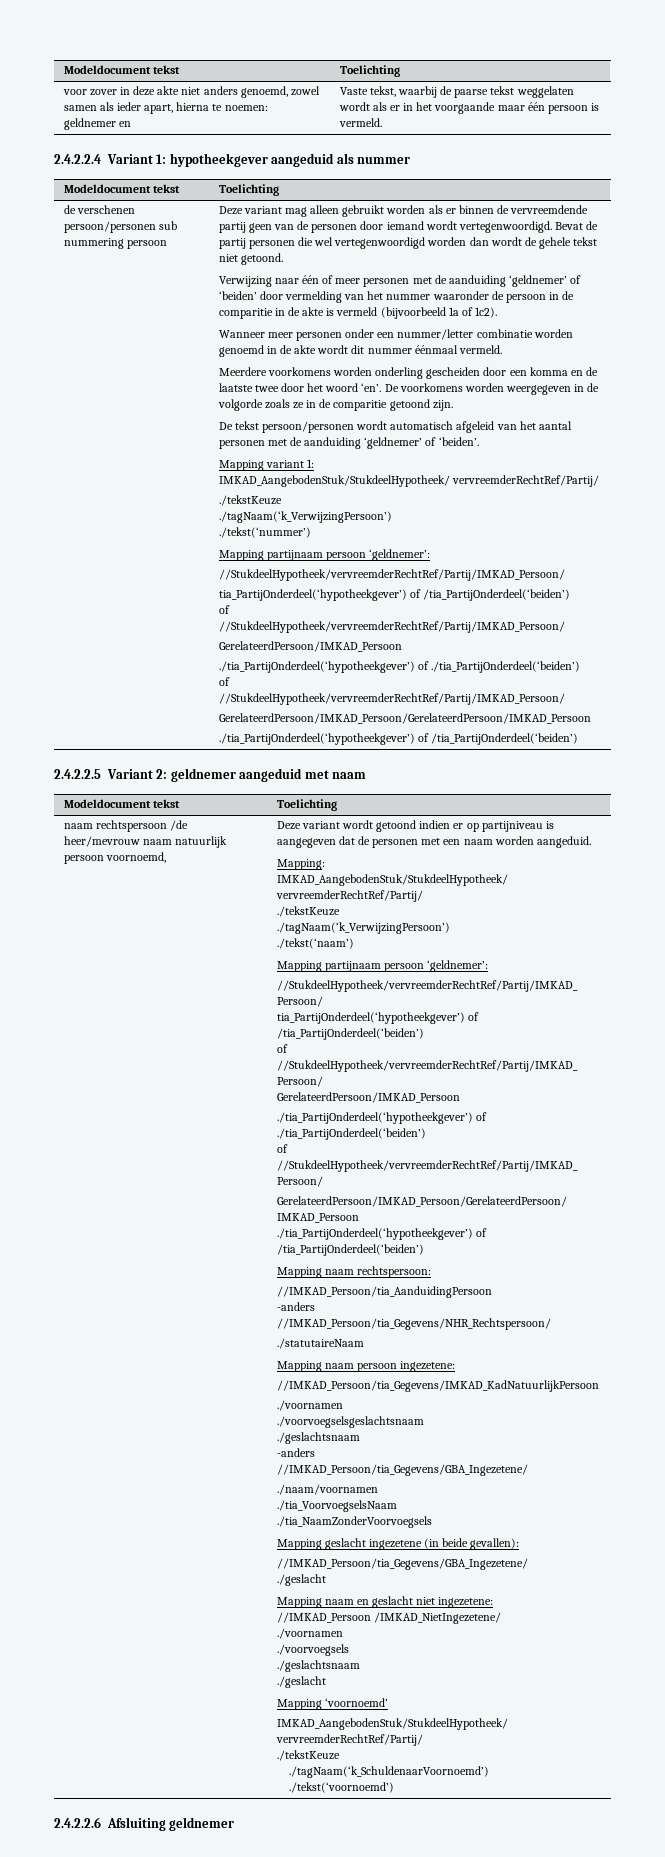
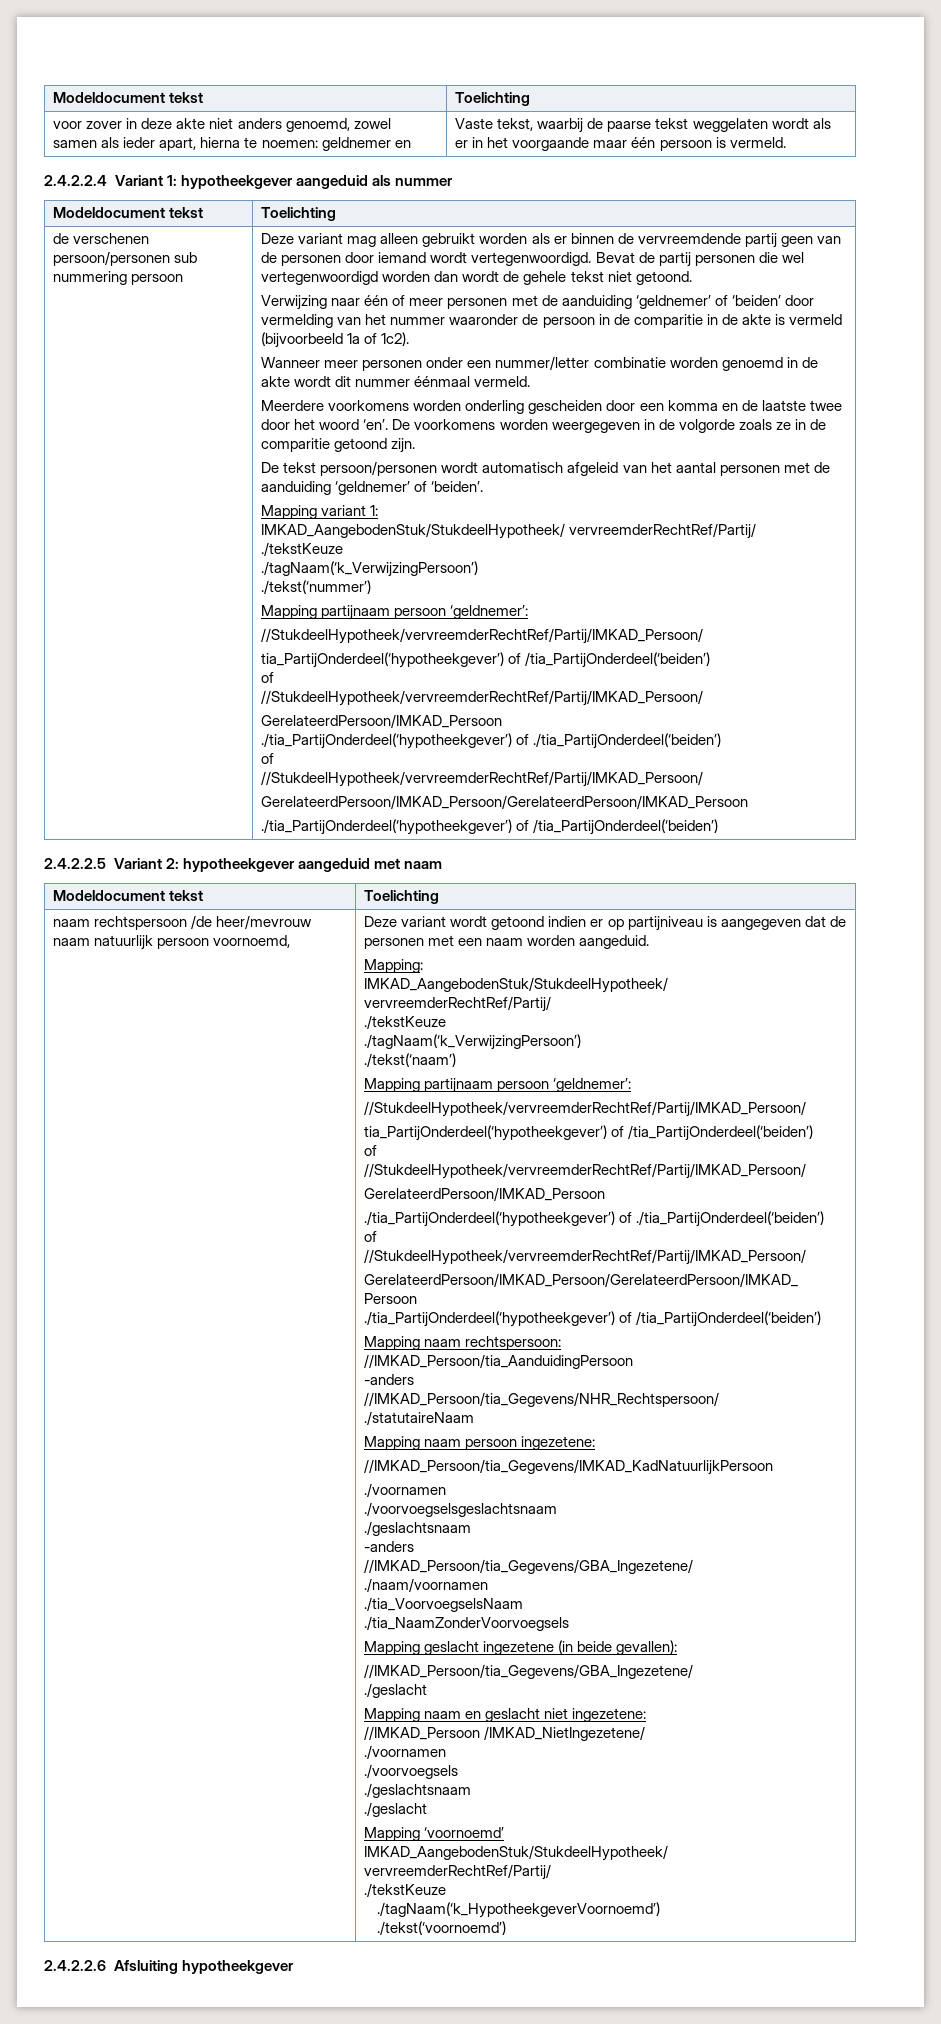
- 2.4.2.2.5 Variant 2: geldnemer aangeduid met naam
+ 2.4.2.2.5 Variant 2: hypotheekgever aangeduid met naam
- ./tagNaam(‘k_SchuldenaarVoornoemd’)
+ ./tagNaam(‘k_HypotheekgeverVoornoemd’)
- 2.4.2.2.6 Afsluiting geldnemer
+ 2.4.2.2.6 Afsluiting hypotheekgever

